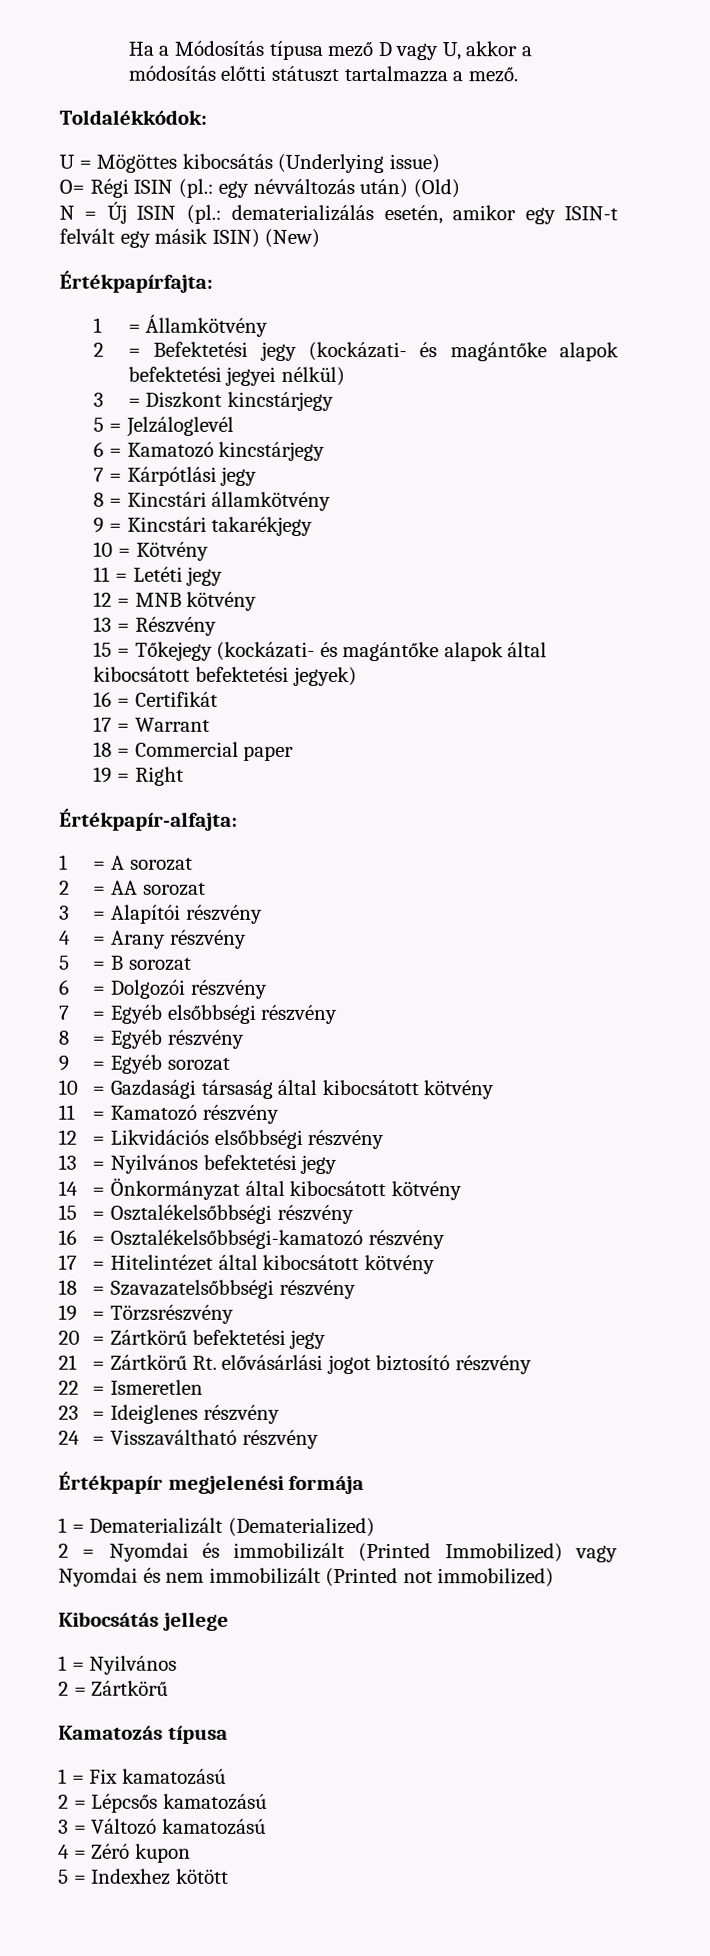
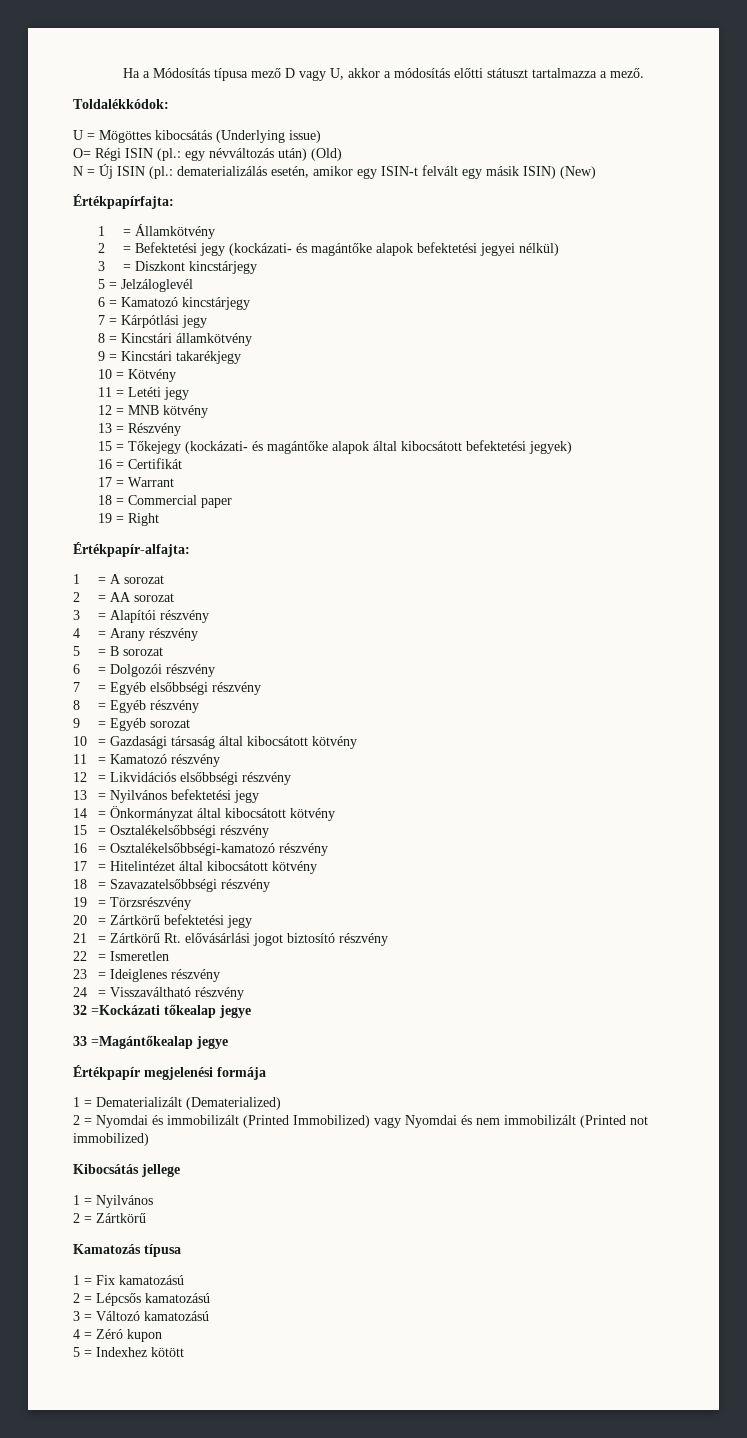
+ 32 =Kockázati tőkealap jegye
+ 33 =Magántőkealap jegye

